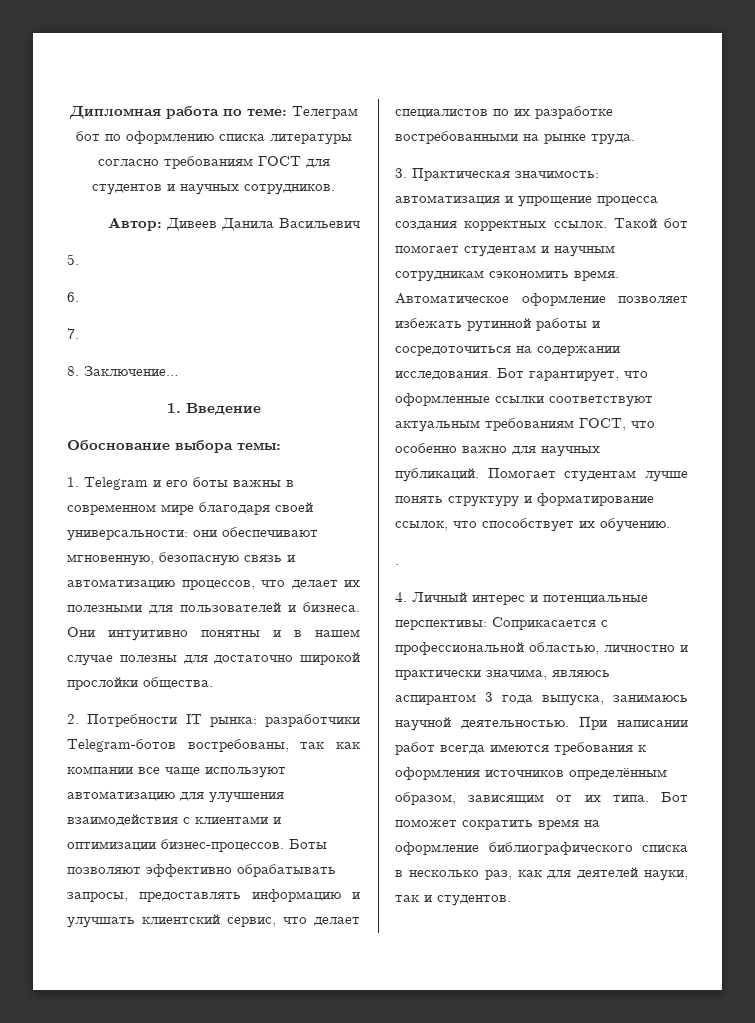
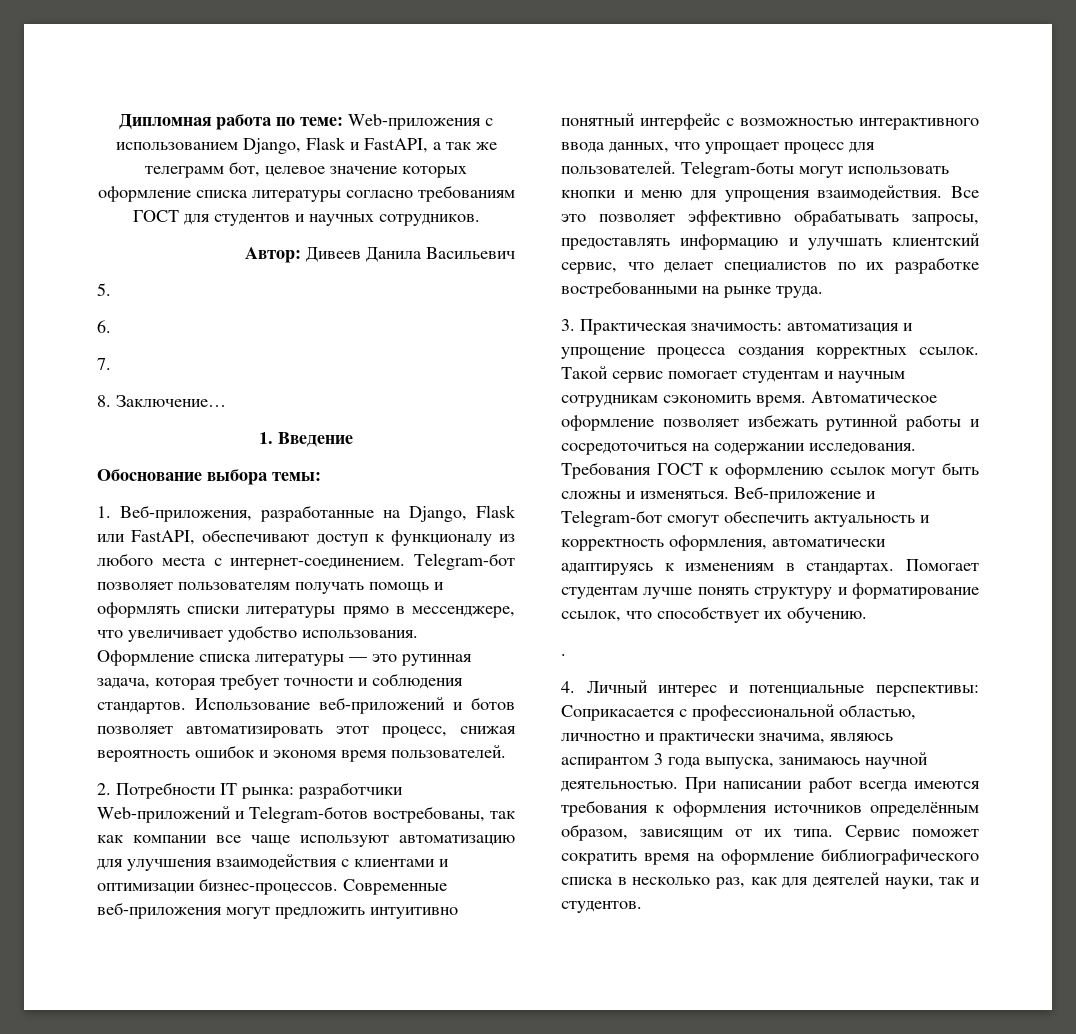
- Дипломная работа по теме: Телеграм бот по оформлению списка литературы согласно требованиям ГОСТ для студентов и научных сотрудников.
+ Дипломная работа по теме: Web-приложения с использованием Django, Flask и FastAPI, а так же телеграмм бот, целевое значение которых оформление списка литературы согласно требованиям ГОСТ для студентов и научных сотрудников.
- 1. Telegram и его боты важны в современном мире благодаря своей универсальности: они обеспечивают мгновенную, безопасную связь и автоматизацию процессов, что делает их полезными для пользователей и бизнеса. Они интуитивно понятны и в нашем случае полезны для достаточно широкой прослойки общества.
+ 1. Веб-приложения, разработанные на Django, Flask или FastAPI, обеспечивают доступ к функционалу из любого места с интернет-соединением. Telegram-бот позволяет пользователям получать помощь и оформлять списки литературы прямо в мессенджере, что увеличивает удобство использования. Оформление списка литературы — это рутинная задача, которая требует точности и соблюдения стандартов. Использование веб-приложений и ботов позволяет автоматизировать этот процесс, снижая вероятность ошибок и экономя время пользователей.
- 2. Потребности IT рынка: разработчики Telegram-ботов востребованы, так как компании все чаще используют автоматизацию для улучшения взаимодействия с клиентами и оптимизации бизнес-процессов.
+ 2. Потребности IT рынка: разработчики Web-приложений и Telegram-ботов востребованы, так как компании все чаще используют автоматизацию для улучшения взаимодействия с клиентами и оптимизации бизнес-процессов.
- Боты позволяют эффективно обрабатывать запросы, предоставлять информацию и улучшать клиентский сервис, что делает специалистов по их разработке востребованными на рынке труда.
+ Современные веб-приложения могут предложить интуитивно понятный интерфейс с возможностью интерактивного ввода данных, что упрощает процесс для пользователей. Telegram-боты могут использовать кнопки и меню для упрощения взаимодействия. Все это позволяет эффективно обрабатывать запросы, предоставлять информацию и улучшать клиентский сервис, что делает специалистов по их разработке востребованными на рынке труда.
- Такой бот помогает студентам и научным сотрудникам сэкономить время.
+ Такой сервис помогает студентам и научным сотрудникам сэкономить время.
- Бот гарантирует, что оформленные ссылки соответствуют актуальным требованиям ГОСТ, что особенно важно для научных публикаций.
+ Требования ГОСТ к оформлению ссылок могут быть сложны и изменяться. Веб-приложение и Telegram-бот смогут обеспечить актуальность и корректность оформления, автоматически адаптируясь к изменениям в стандартах.
- Бот поможет сократить время на оформление библиографического списка в несколько раз, как для деятелей науки, так и студентов.
+ Сервис поможет сократить время на оформление библиографического списка в несколько раз, как для деятелей науки, так и студентов.

